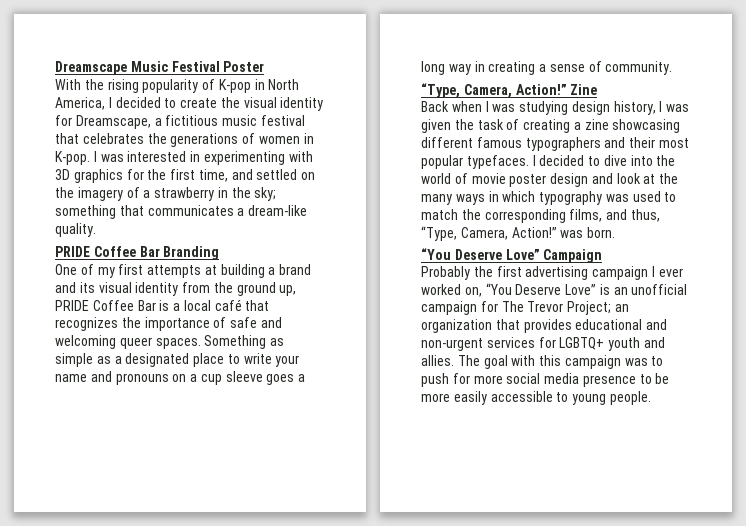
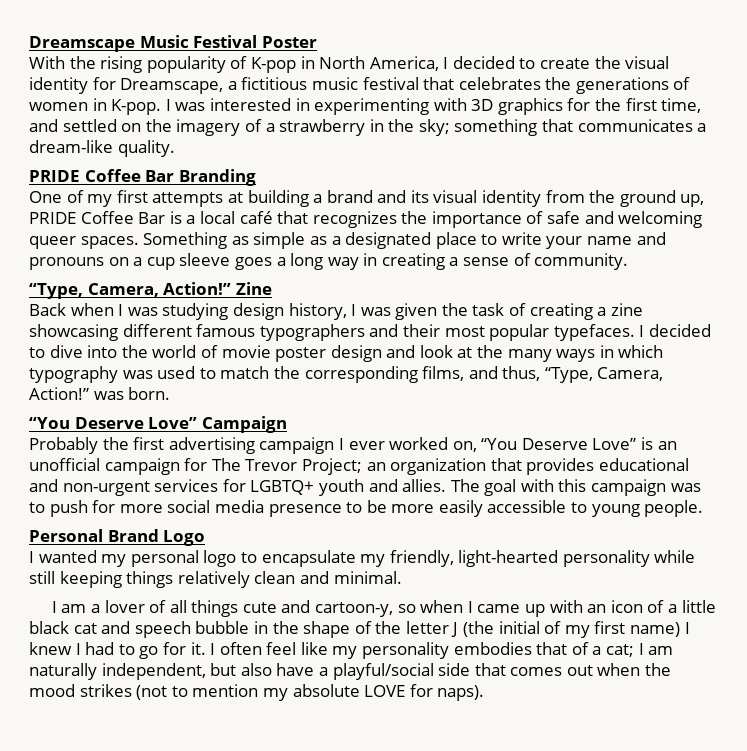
+ Personal Brand Logo
+ I wanted my personal logo to encapsulate my friendly, light-hearted personality while still keeping things relatively clean and minimal.
+ I am a lover of all things cute and cartoon-y, so when I came up with an icon of a little black cat and speech bubble in the shape of the letter J (the initial of my first name) I knew I had to go for it. I often feel like my personality embodies that of a cat; I am naturally independent, but also have a playful/social side that comes out when the mood strikes (not to mention my absolute LOVE for naps).

